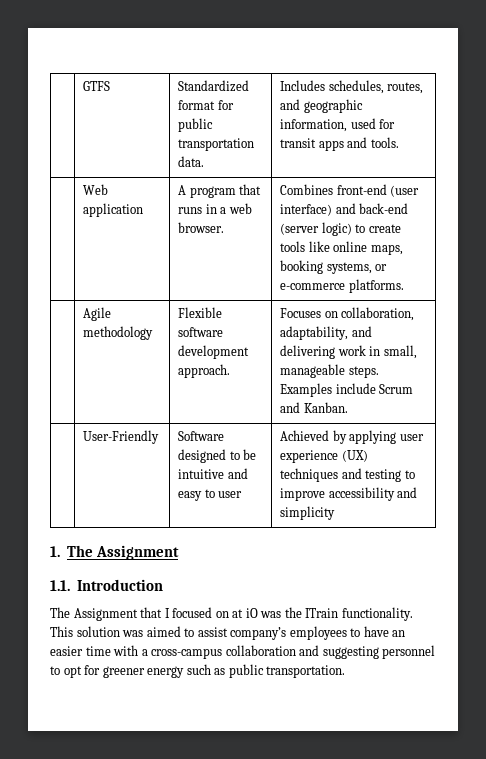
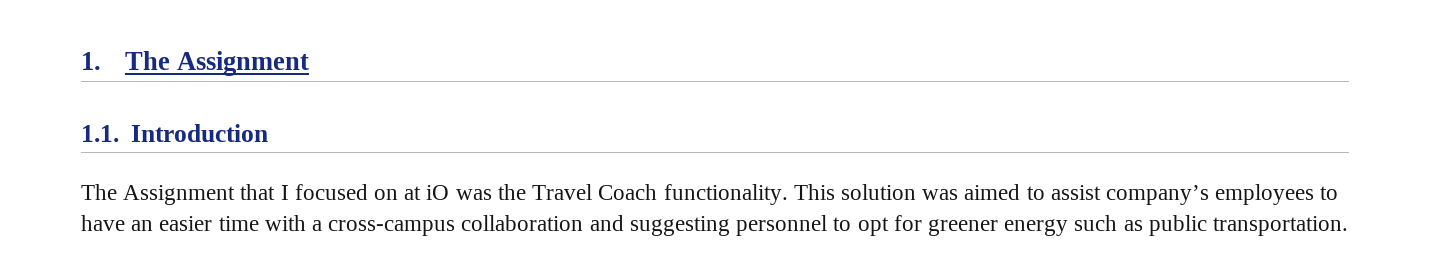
- | GTFS | Standardized format for public transportation data. | Includes schedules, routes, and geographic information, used for transit apps and tools.
- | Web application | A program that runs in a web browser. | Combines front-end (user interface) and back-end (server logic) to create tools like online maps, booking systems, or e-commerce platforms.
- | Agile methodology | Flexible software development approach. | Focuses on collaboration, adaptability, and delivering work in small, manageable steps. Examples include Scrum and Kanban.
- | User-Friendly | Software designed to be intuitive and easy to user | Achieved by applying user experience (UX) techniques and testing to improve accessibility and simplicity
- The Assignment that I focused on at iO was the ITrain functionality.
+ The Assignment that I focused on at iO was the Travel Coach functionality.

